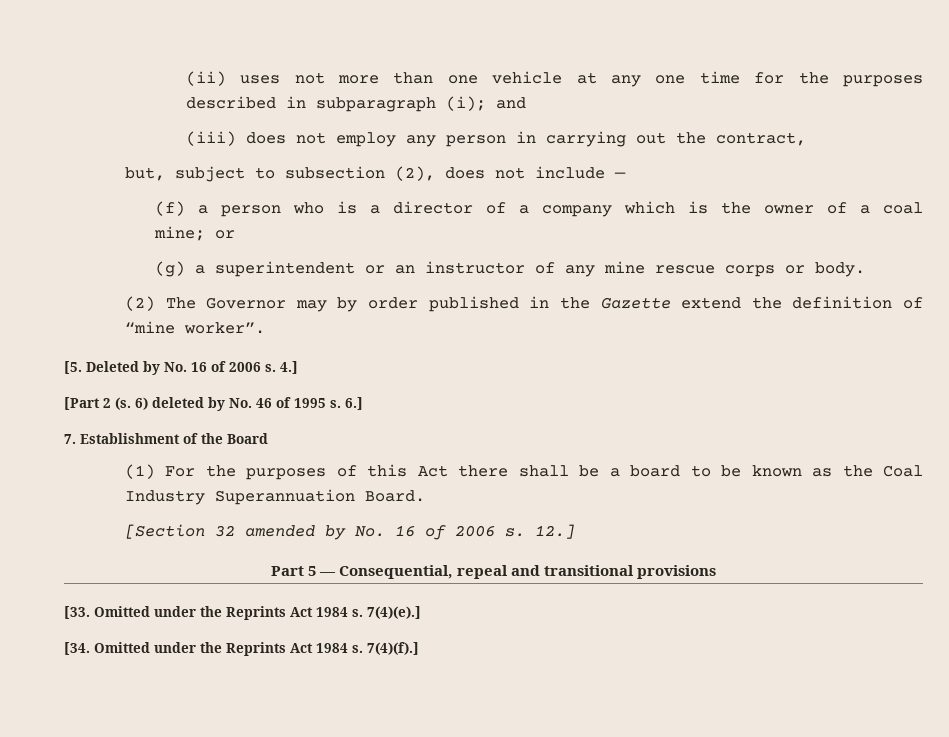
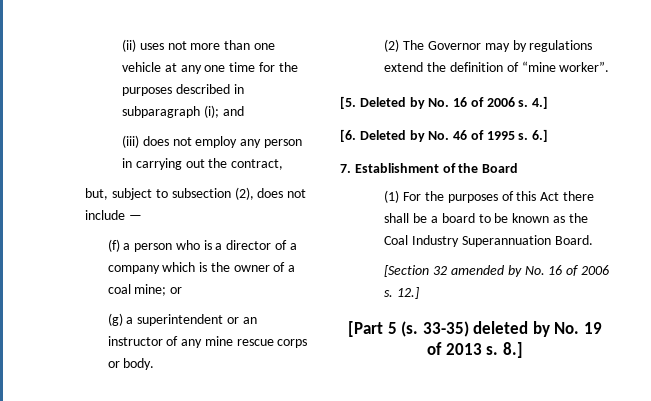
- (2) The Governor may by order published in the Gazette extend the definition of “mine worker”.
+ (2) The Governor may by regulations extend the definition of “mine worker”.
- [Part 2 (s. 6) deleted by No. 46 of 1995 s.
+ [6. Deleted by No. 46 of 1995 s.
- Part 5 — Consequential, repeal and transitional provisions
- [33. Omitted under the Reprints Act 1984 s. 7(4)(e).]
- [34. Omitted under the Reprints Act 1984 s. 7(4)(f).]
+ [Part 5 (s. 33-35) deleted by No. 19 of 2013 s. 8.]

